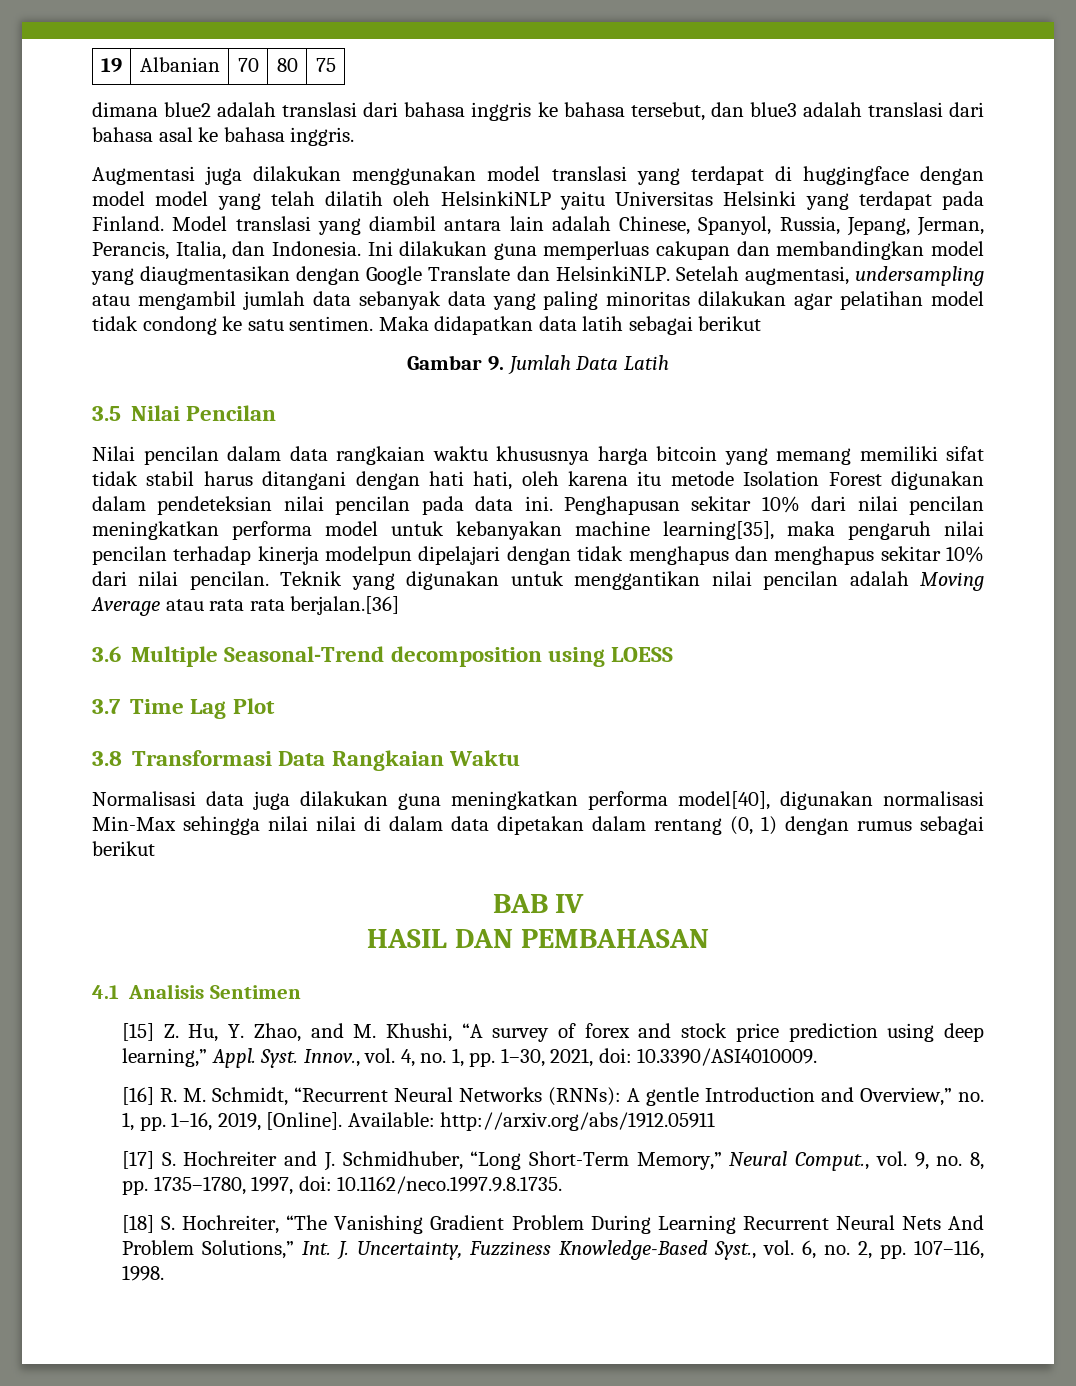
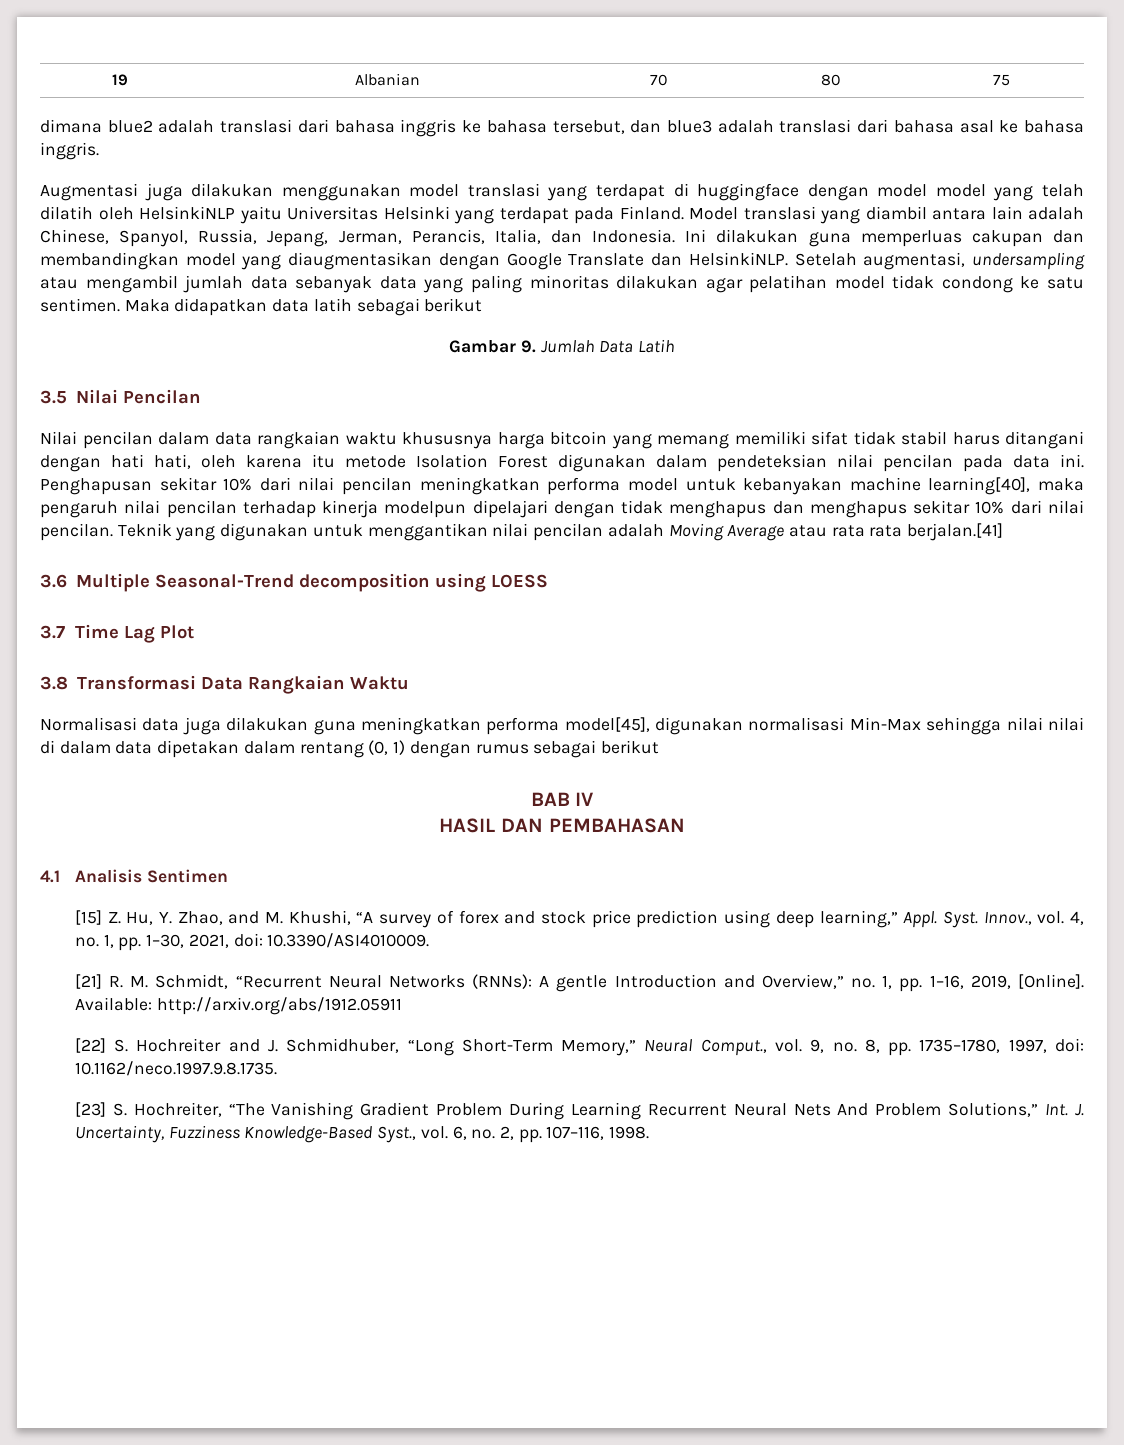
- Penghapusan sekitar 10% dari nilai pencilan meningkatkan performa model untuk kebanyakan machine learning[35], maka pengaruh nilai pencilan terhadap kinerja modelpun dipelajari dengan tidak menghapus dan menghapus sekitar 10% dari nilai pencilan.
+ Penghapusan sekitar 10% dari nilai pencilan meningkatkan performa model untuk kebanyakan machine learning[40], maka pengaruh nilai pencilan terhadap kinerja modelpun dipelajari dengan tidak menghapus dan menghapus sekitar 10% dari nilai pencilan.
- Teknik yang digunakan untuk menggantikan nilai pencilan adalah Moving Average atau rata rata berjalan.[36]
+ Teknik yang digunakan untuk menggantikan nilai pencilan adalah Moving Average atau rata rata berjalan.[41]
- Normalisasi data juga dilakukan guna meningkatkan performa model[40], digunakan normalisasi Min-Max sehingga nilai nilai di dalam data dipetakan dalam rentang (0, 1) dengan rumus sebagai berikut
+ Normalisasi data juga dilakukan guna meningkatkan performa model[45], digunakan normalisasi Min-Max sehingga nilai nilai di dalam data dipetakan dalam rentang (0, 1) dengan rumus sebagai berikut
- [16] R. M. Schmidt, “Recurrent Neural Networks (RNNs): A gentle Introduction and Overview,” no. 1, pp. 1–16, 2019, [Online].
+ [21] R. M. Schmidt, “Recurrent Neural Networks (RNNs): A gentle Introduction and Overview,” no. 1, pp. 1–16, 2019, [Online].
- [17] S. Hochreiter and J. Schmidhuber, “Long Short-Term Memory,” Neural Comput., vol. 9, no. 8, pp. 1735–1780, 1997, doi: 10.1162/neco.1997.9.8.1735.
+ [22] S. Hochreiter and J. Schmidhuber, “Long Short-Term Memory,” Neural Comput., vol. 9, no. 8, pp. 1735–1780, 1997, doi: 10.1162/neco.1997.9.8.1735.
- [18] S. Hochreiter, “The Vanishing Gradient Problem During Learning Recurrent Neural Nets And Problem Solutions,” Int. J. Uncertainty, Fuzziness Knowledge-Based Syst., vol. 6, no. 2, pp. 107–116, 1998.
+ [23] S. Hochreiter, “The Vanishing Gradient Problem During Learning Recurrent Neural Nets And Problem Solutions,” Int. J. Uncertainty, Fuzziness Knowledge-Based Syst., vol. 6, no. 2, pp. 107–116, 1998.

